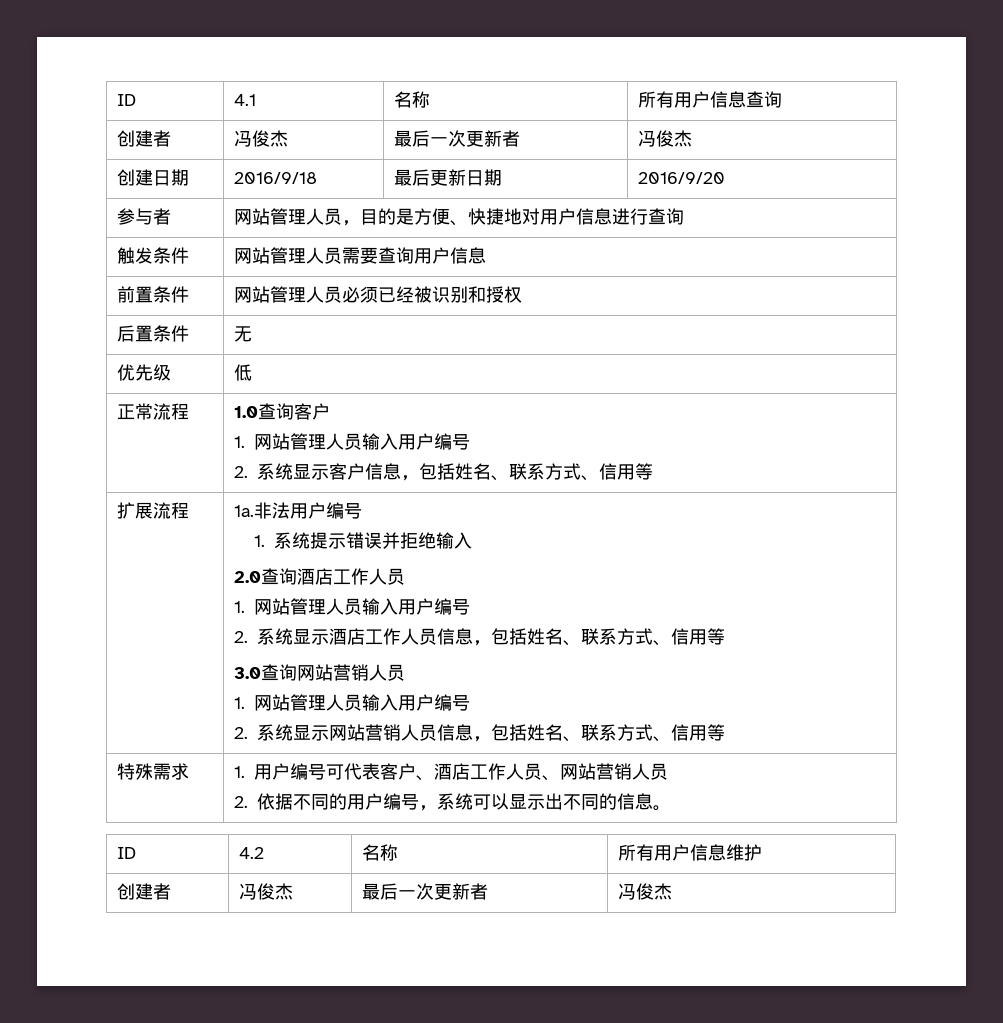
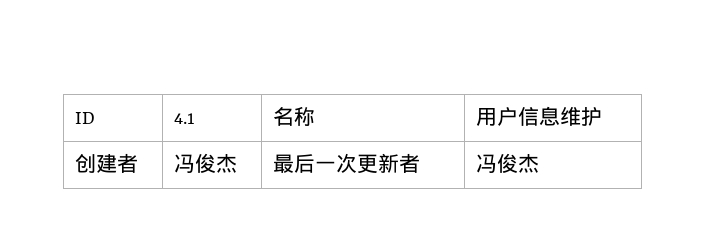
- ID | 4.1 | 名称 | 所有用户信息查询
- 创建者 | 冯俊杰 | 最后一次更新者 | 冯俊杰
- 创建日期 | 2016/9/18 | 最后更新日期 | 2016/9/20
- 参与者 | 网站管理人员，目的是方便、快捷地对用户信息进行查询
- 触发条件 | 网站管理人员需要查询用户信息
- 前置条件 | 网站管理人员必须已经被识别和授权
- 后置条件 | 无
- 优先级 | 低
- 正常流程 | 1.0查询客户
- 1.网站管理人员输入用户编号
- 2.系统显示客户信息，包括姓名、联系方式、信用等
- 扩展流程 | 1a.非法用户编号
- 1.系统提示错误并拒绝输入
- 2.0查询酒店工作人员
- 1.网站管理人员输入用户编号
- 2.系统显示酒店工作人员信息，包括姓名、联系方式、信用等
- 3.0查询网站营销人员
- 1.网站管理人员输入用户编号
- 2.系统显示网站营销人员信息，包括姓名、联系方式、信用等
- 特殊需求 | 1.用户编号可代表客户、酒店工作人员、网站营销人员
- 2.依据不同的用户编号，系统可以显示出不同的信息。
- ID | 4.2 | 名称 | 所有用户信息维护
+ ID | 4.1 | 名称 | 用户信息维护

